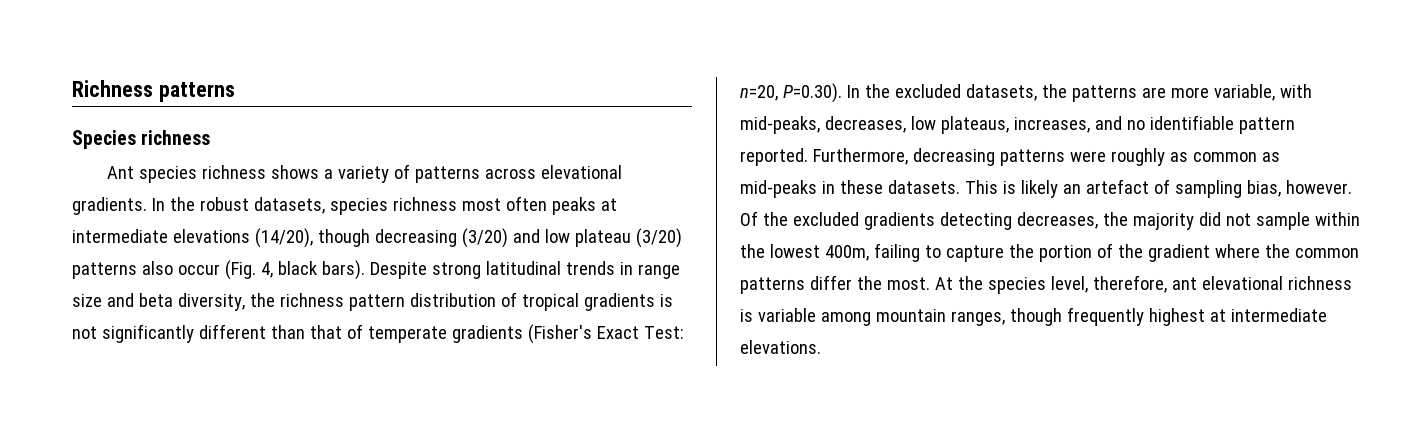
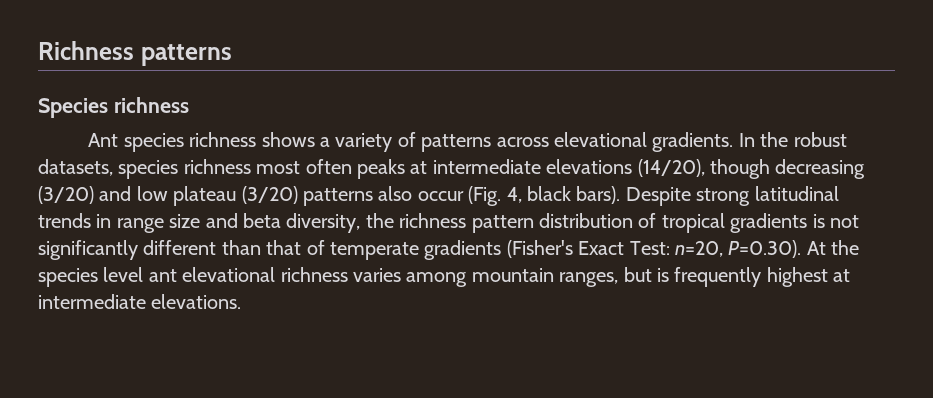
- Despite strong latitudinal trends in range size and beta diversity, the richness pattern distribution of tropical gradients is not significantly different than that of temperate gradients (Fisher's Exact Test: n=20, P=0.30). In the excluded datasets, the patterns are more variable, with mid-peaks, decreases, low plateaus, increases, and no identifiable pattern reported. Furthermore, decreasing patterns were roughly as common as mid-peaks in these datasets. This is likely an artefact of sampling bias, however. Of the excluded gradients detecting decreases, the majority did not sample within the lowest 400m, failing to capture the portion of the gradient where the common patterns differ the most. At the species level, therefore, ant elevational richness is variable among mountain ranges, though frequently highest at intermediate elevations.
+ Despite strong latitudinal trends in range size and beta diversity, the richness pattern distribution of tropical gradients is not significantly different than that of temperate gradients (Fisher's Exact Test: n=20, P=0.30). At the species level ant elevational richness varies among mountain ranges, but is frequently highest at intermediate elevations.

